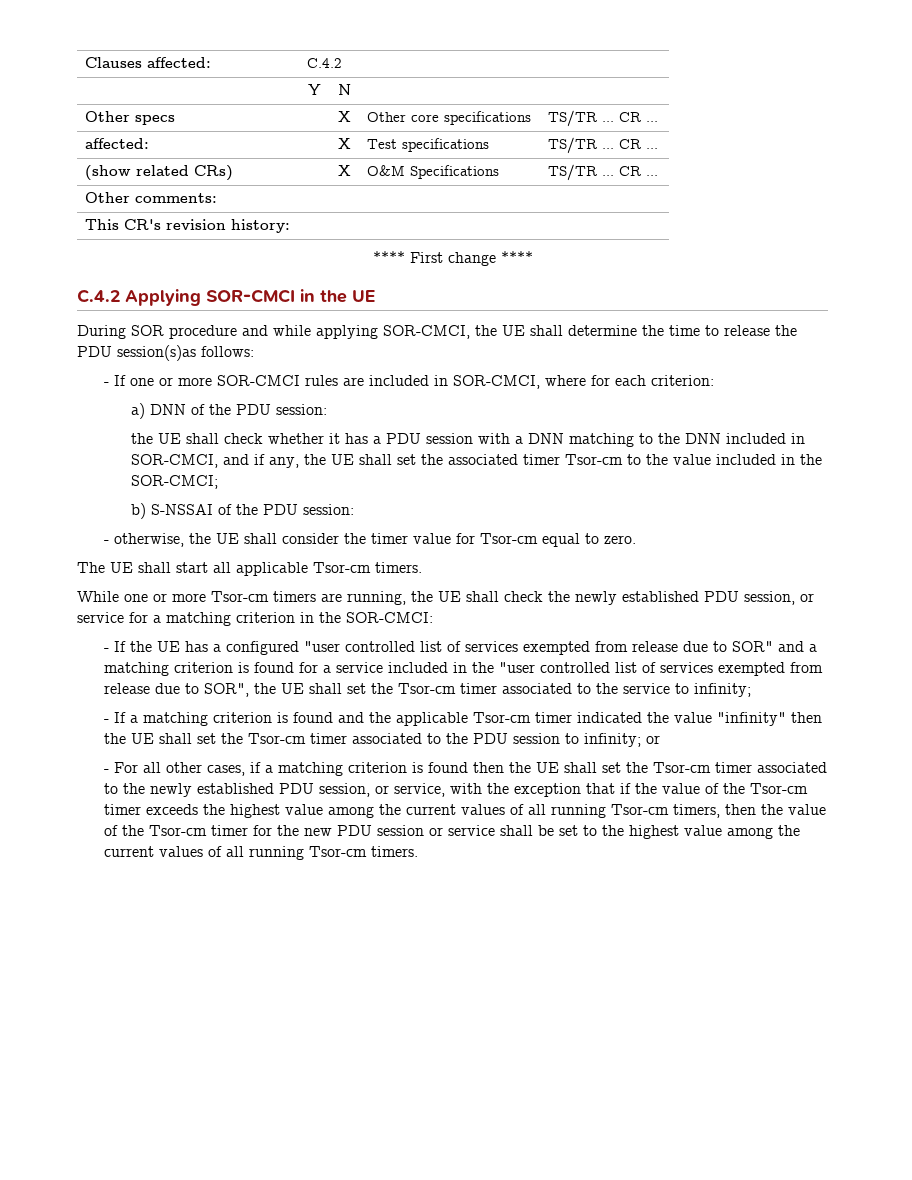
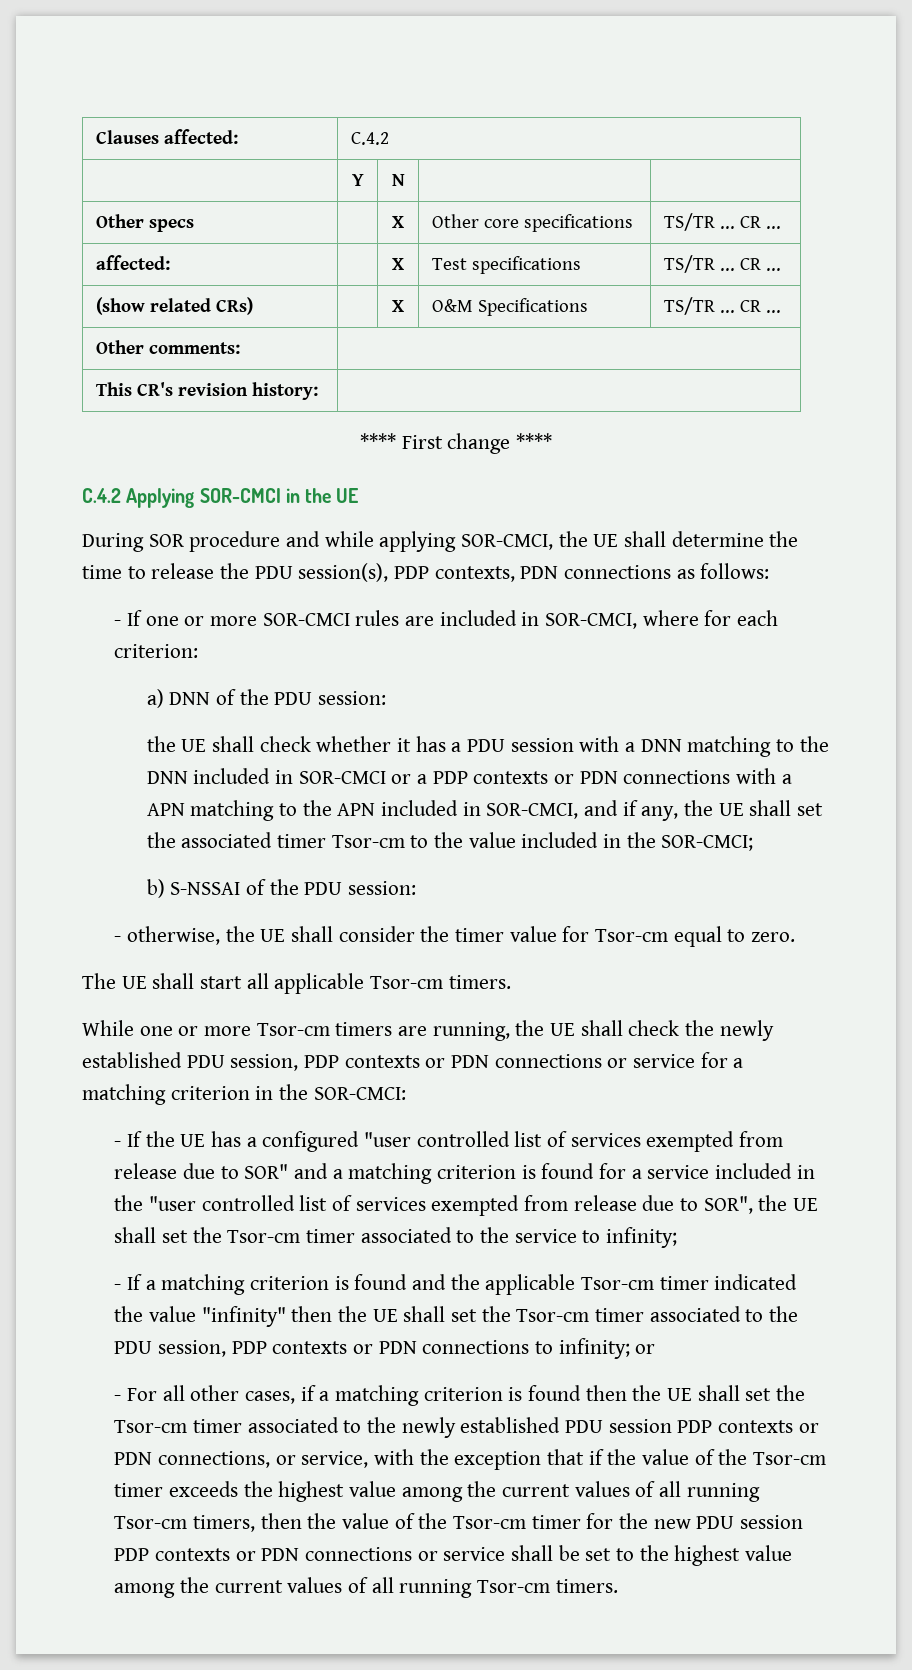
- During SOR procedure and while applying SOR-CMCI, the UE shall determine the time to release the PDU session(s)as follows:
+ During SOR procedure and while applying SOR-CMCI, the UE shall determine the time to release the PDU session(s), PDP contexts, PDN connections as follows:
- the UE shall check whether it has a PDU session with a DNN matching to the DNN included in SOR-CMCI, and if any, the UE shall set the associated timer Tsor-cm to the value included in the SOR-CMCI;
+ the UE shall check whether it has a PDU session with a DNN matching to the DNN included in SOR-CMCI or a PDP contexts or PDN connections with a APN matching to the APN included in SOR-CMCI, and if any, the UE shall set the associated timer Tsor-cm to the value included in the SOR-CMCI;
- While one or more Tsor-cm timers are running, the UE shall check the newly established PDU session, or service for a matching criterion in the SOR-CMCI:
+ While one or more Tsor-cm timers are running, the UE shall check the newly established PDU session, PDP contexts or PDN connections or service for a matching criterion in the SOR-CMCI:
- - If a matching criterion is found and the applicable Tsor-cm timer indicated the value "infinity" then the UE shall set the Tsor-cm timer associated to the PDU session to infinity; or
+ - If a matching criterion is found and the applicable Tsor-cm timer indicated the value "infinity" then the UE shall set the Tsor-cm timer associated to the PDU session, PDP contexts or PDN connections to infinity; or
- - For all other cases, if a matching criterion is found then the UE shall set the Tsor-cm timer associated to the newly established PDU session, or service, with the exception that if the value of the Tsor-cm timer exceeds the highest value among the current values of all running Tsor-cm timers, then the value of the Tsor-cm timer for the new PDU session or service shall be set to the highest value among the current values of all running Tsor-cm timers.
+ - For all other cases, if a matching criterion is found then the UE shall set the Tsor-cm timer associated to the newly established PDU session PDP contexts or PDN connections, or service, with the exception that if the value of the Tsor-cm timer exceeds the highest value among the current values of all running Tsor-cm timers, then the value of the Tsor-cm timer for the new PDU session PDP contexts or PDN connections or service shall be set to the highest value among the current values of all running Tsor-cm timers.

